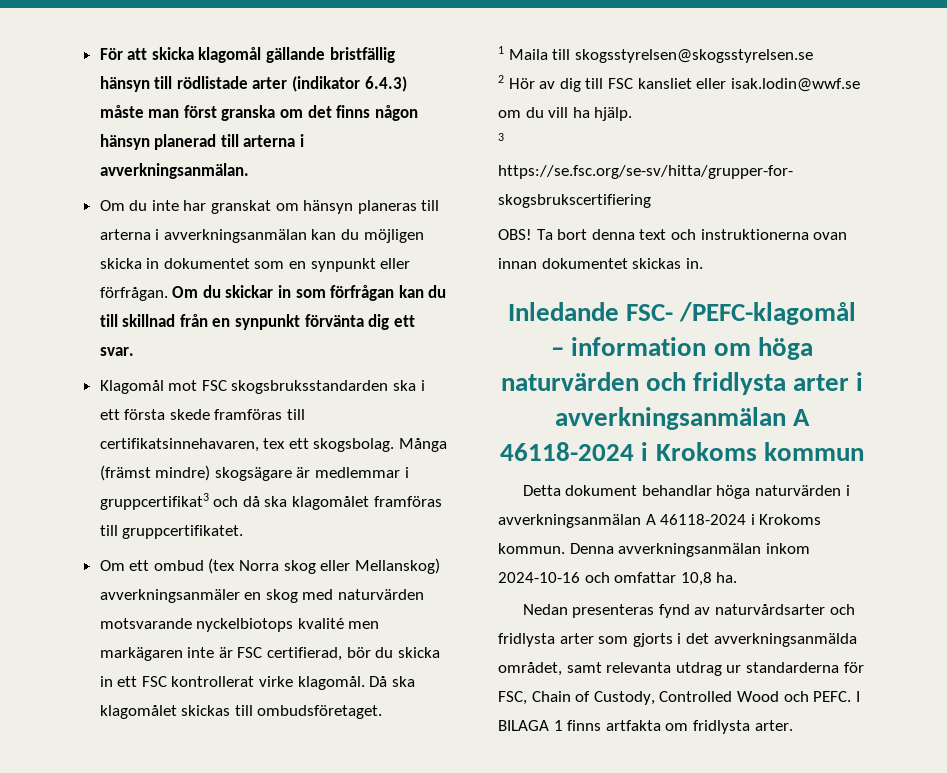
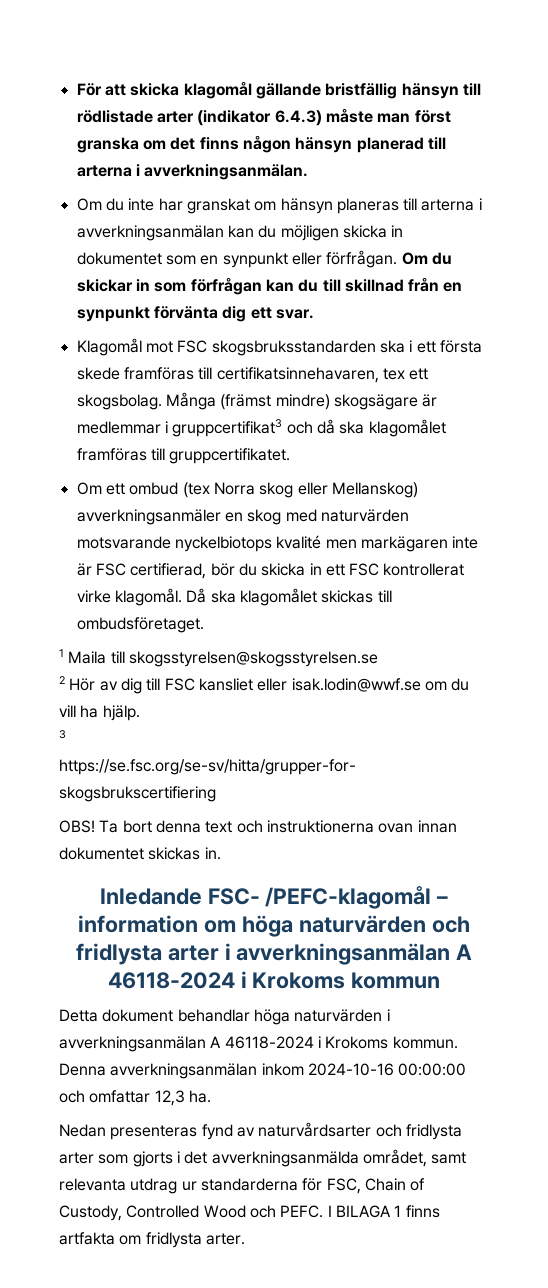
- Denna avverkningsanmälan inkom 2024-10-16 och omfattar 10,8 ha.
+ Denna avverkningsanmälan inkom 2024-10-16 00:00:00 och omfattar 12,3 ha.

